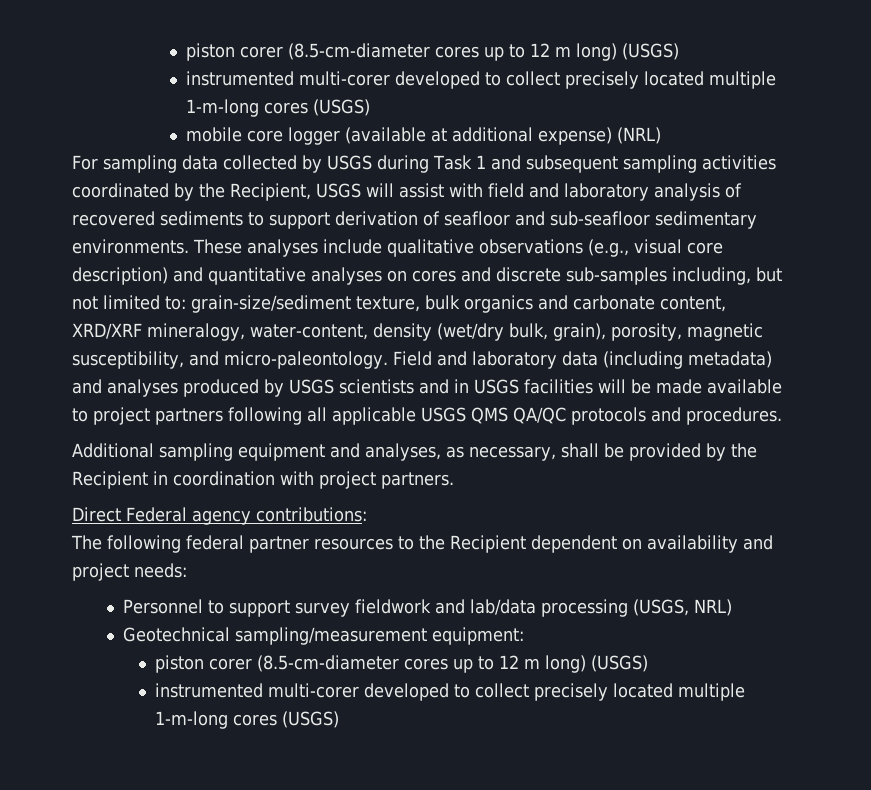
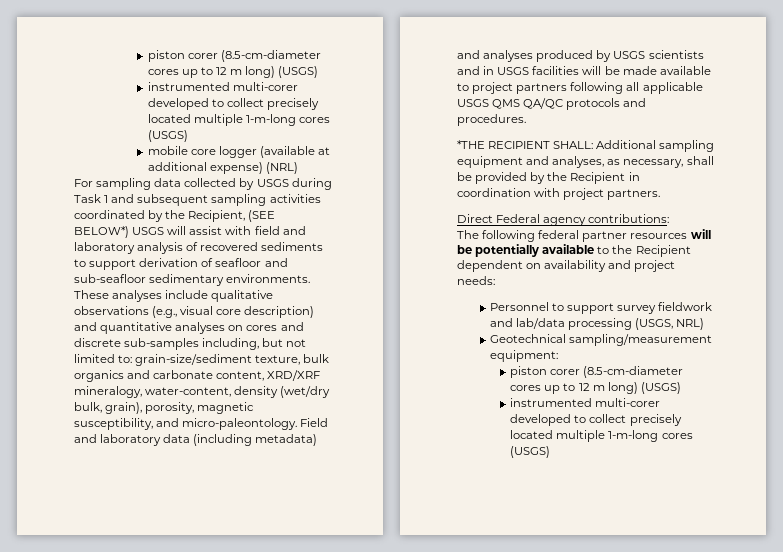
- For sampling data collected by USGS during Task 1 and subsequent sampling activities coordinated by the Recipient, USGS will assist with field and laboratory analysis of recovered sediments to support derivation of seafloor and sub-seafloor sedimentary environments.
+ For sampling data collected by USGS during Task 1 and subsequent sampling activities coordinated by the Recipient, (SEE BELOW*) USGS will assist with field and laboratory analysis of recovered sediments to support derivation of seafloor and sub-seafloor sedimentary environments.
- Additional sampling equipment and analyses, as necessary, shall be provided by the Recipient in coordination with project partners.
+ *THE RECIPIENT SHALL: Additional sampling equipment and analyses, as necessary, shall be provided by the Recipient in coordination with project partners.
- The following federal partner resources to the Recipient dependent on availability and project needs:
+ The following federal partner resources will be potentially available to the Recipient dependent on availability and project needs:

